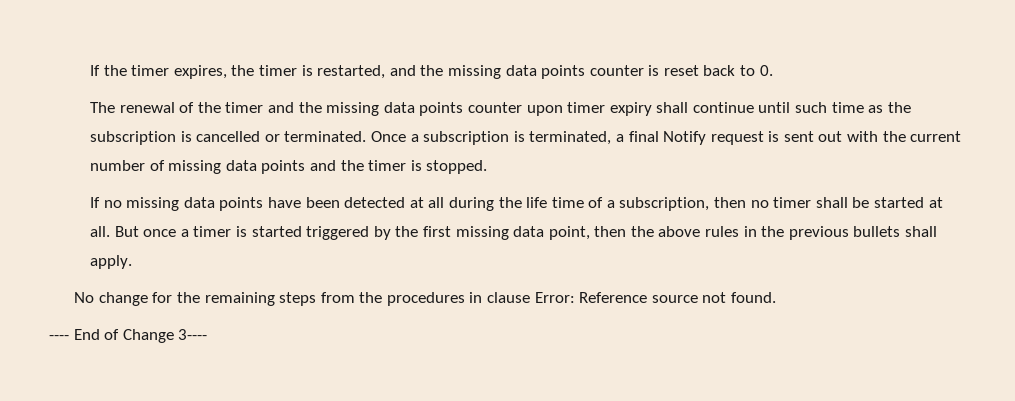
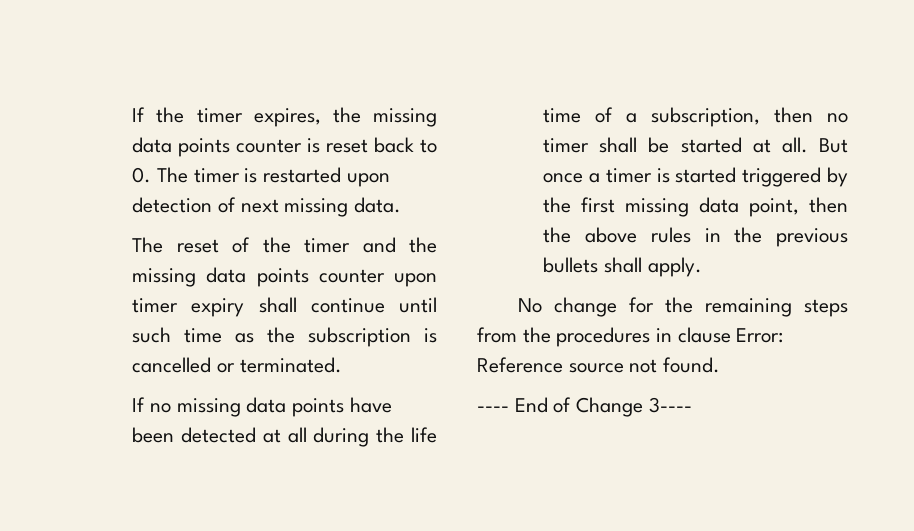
- If the timer expires, the timer is restarted, and the missing data points counter is reset back to 0.
- The renewal of the timer and the missing data points counter upon timer expiry shall continue until such time as the subscription is cancelled or terminated. Once a subscription is terminated, a final Notify request is sent out with the current number of missing data points and the timer is stopped.
+ If the timer expires, the missing data points counter is reset back to 0. The timer is restarted upon detection of next missing data.
+ The reset of the timer and the missing data points counter upon timer expiry shall continue until such time as the subscription is cancelled or terminated.

